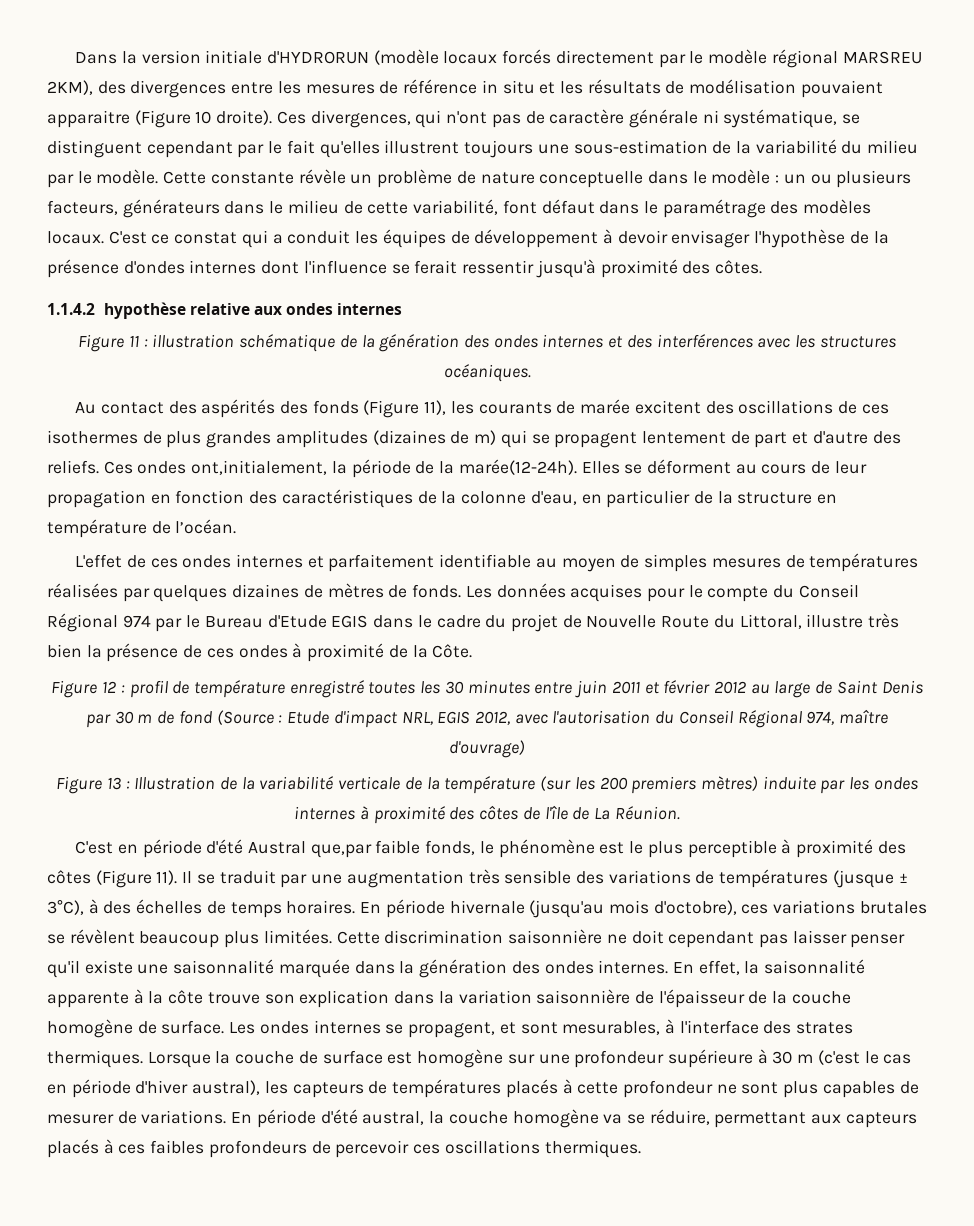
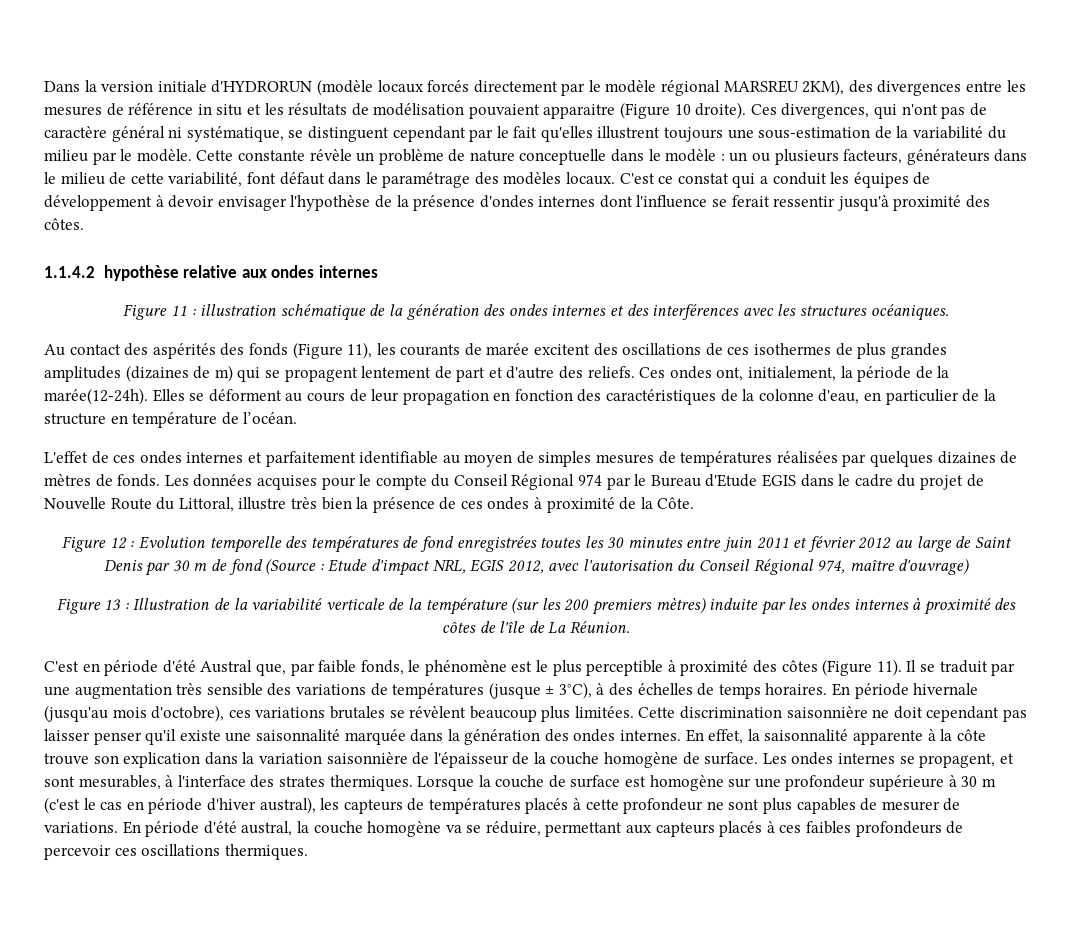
- Ces divergences, qui n'ont pas de caractère générale ni systématique, se distinguent cependant par le fait qu'elles illustrent toujours une sous-estimation de la variabilité du milieu par le modèle.
+ Ces divergences, qui n'ont pas de caractère général ni systématique, se distinguent cependant par le fait qu'elles illustrent toujours une sous-estimation de la variabilité du milieu par le modèle.
- Ces ondes ont,initialement, la période de la marée(12-24h).
+ Ces ondes ont, initialement, la période de la marée(12-24h).
- Figure 12 : profil de température enregistré toutes les 30 minutes entre juin 2011 et février 2012 au large de Saint Denis par 30 m de fond (Source : Etude d'impact NRL, EGIS 2012, avec l'autorisation du Conseil Régional 974, maître d'ouvrage)
+ Figure 12 : Evolution temporelle des températures de fond enregistrées toutes les 30 minutes entre juin 2011 et février 2012 au large de Saint Denis par 30 m de fond (Source : Etude d'impact NRL, EGIS 2012, avec l'autorisation du Conseil Régional 974, maître d'ouvrage)
- C'est en période d'été Austral que,par faible fonds, le phénomène est le plus perceptible à proximité des côtes (Figure 11).
+ C'est en période d'été Austral que, par faible fonds, le phénomène est le plus perceptible à proximité des côtes (Figure 11).

